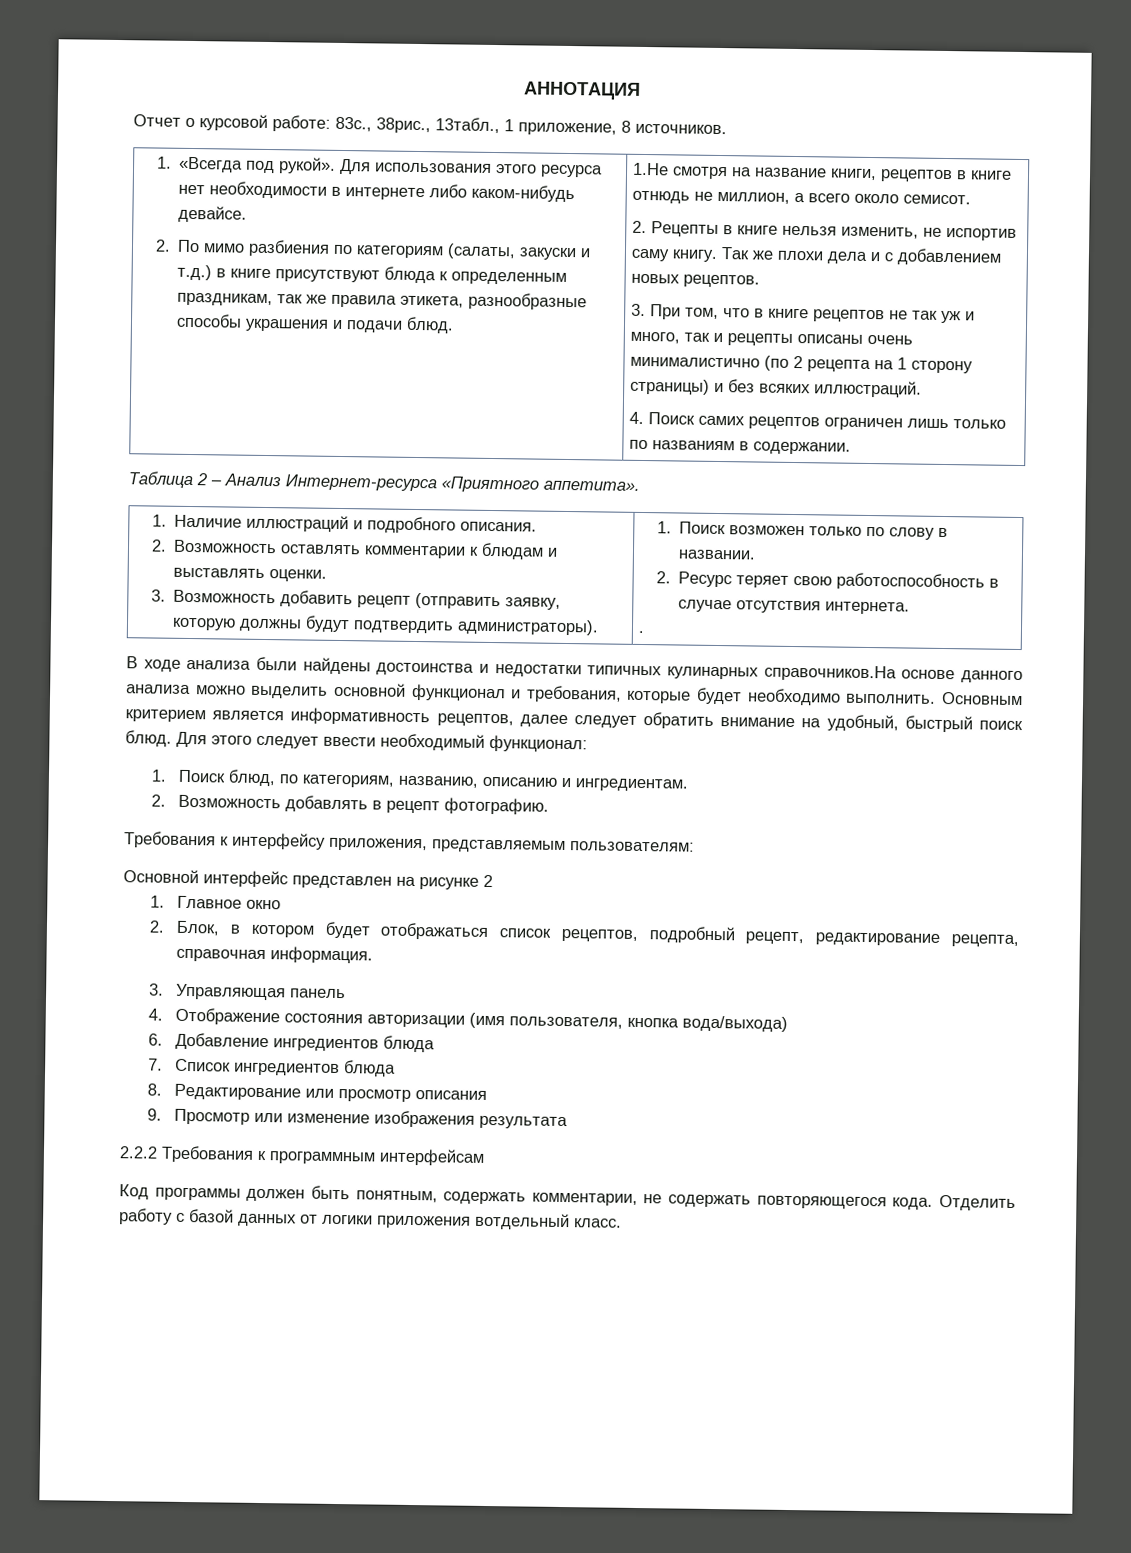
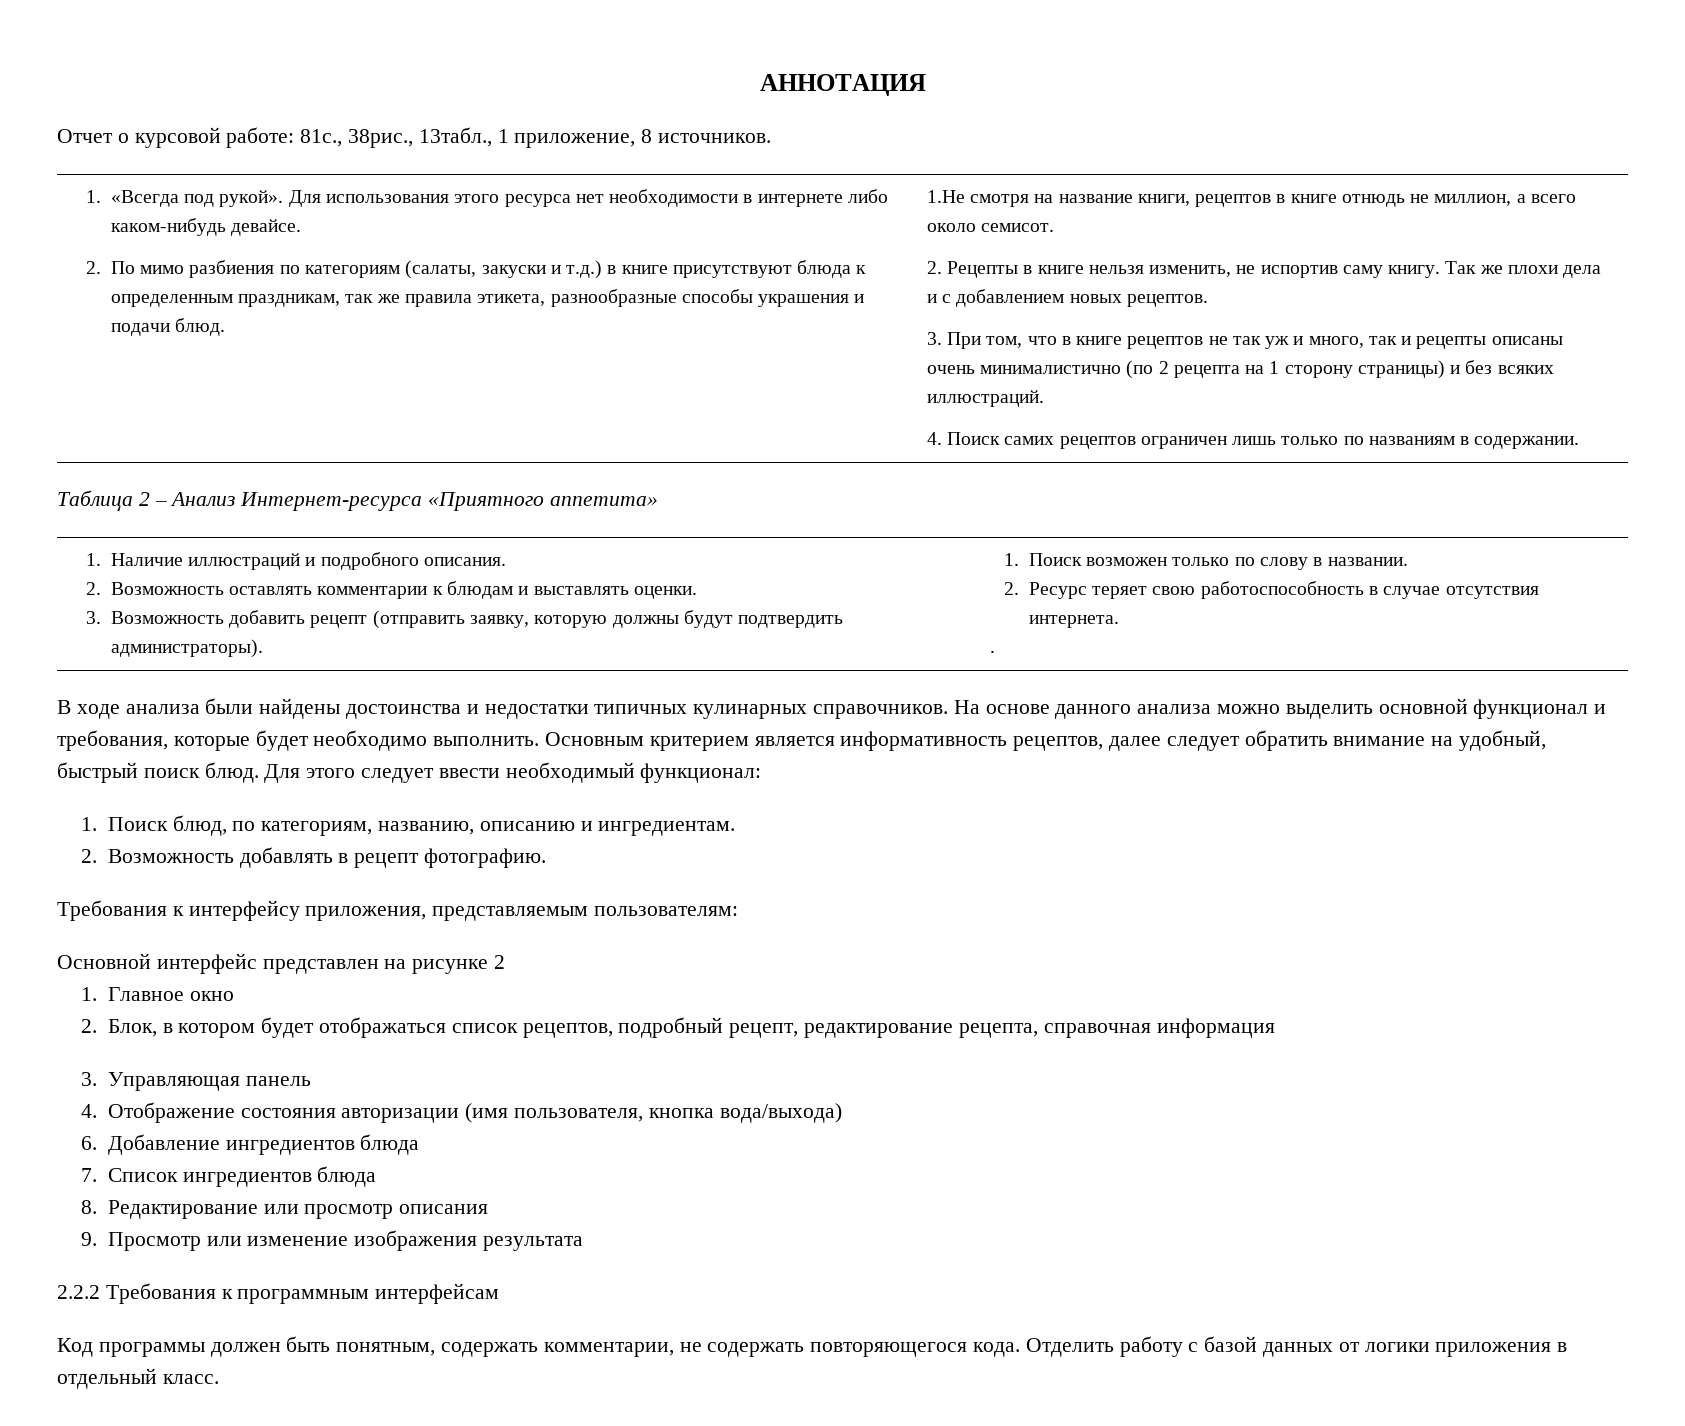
- Отчет о курсовой работе: 83с., 38рис., 13табл., 1 приложение, 8 источников.
+ Отчет о курсовой работе: 81с., 38рис., 13табл., 1 приложение, 8 источников.
- Таблица 2 – Анализ Интернет-ресурса «Приятного аппетита».
+ Таблица 2 – Анализ Интернет-ресурса «Приятного аппетита»
- В ходе анализа были найдены достоинства и недостатки типичных кулинарных справочников.На основе данного анализа можно выделить основной функционал и требования, которые будет необходимо выполнить.
+ В ходе анализа были найдены достоинства и недостатки типичных кулинарных справочников. На основе данного анализа можно выделить основной функционал и требования, которые будет необходимо выполнить.
- 2. Блок, в котором будет отображаться список рецептов, подробный рецепт, редактирование рецепта, справочная информация.
+ 2. Блок, в котором будет отображаться список рецептов, подробный рецепт, редактирование рецепта, справочная информация
- Отделить работу с базой данных от логики приложения вотдельный класс.
+ Отделить работу с базой данных от логики приложения в отдельный класс.

